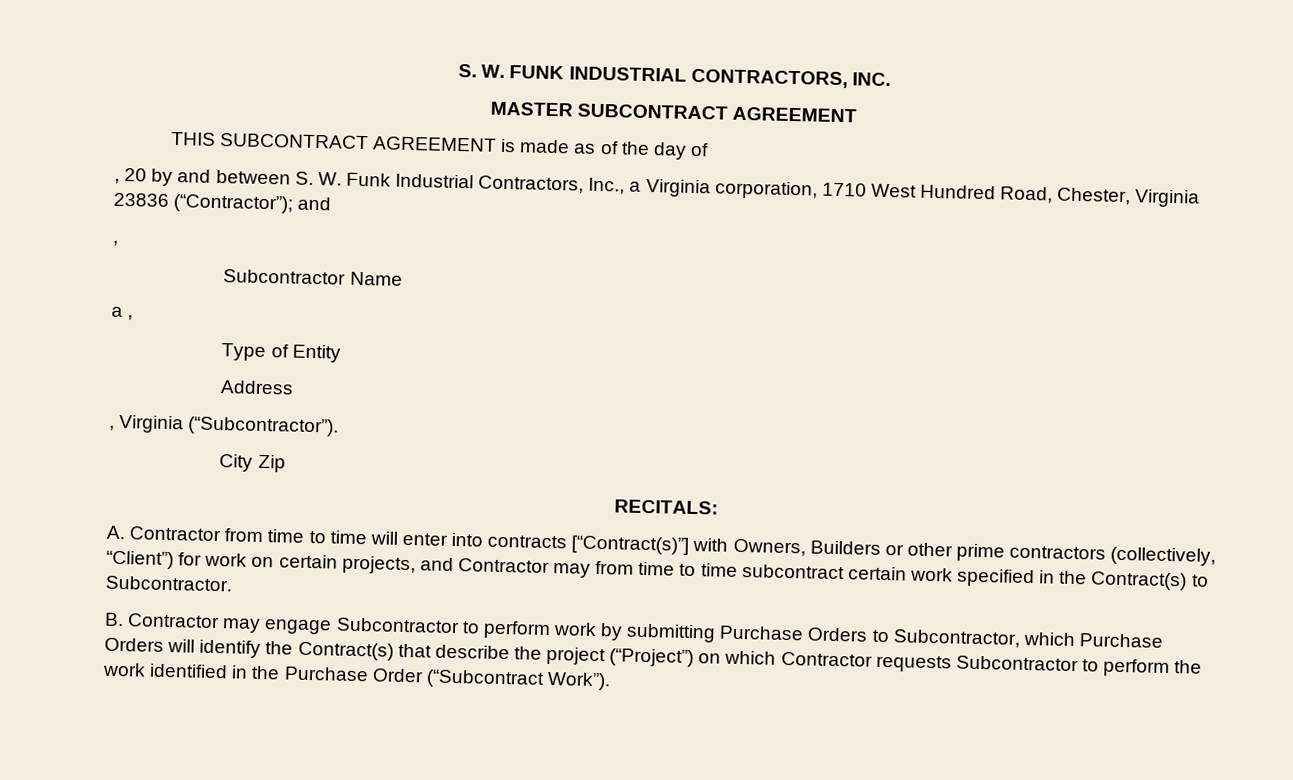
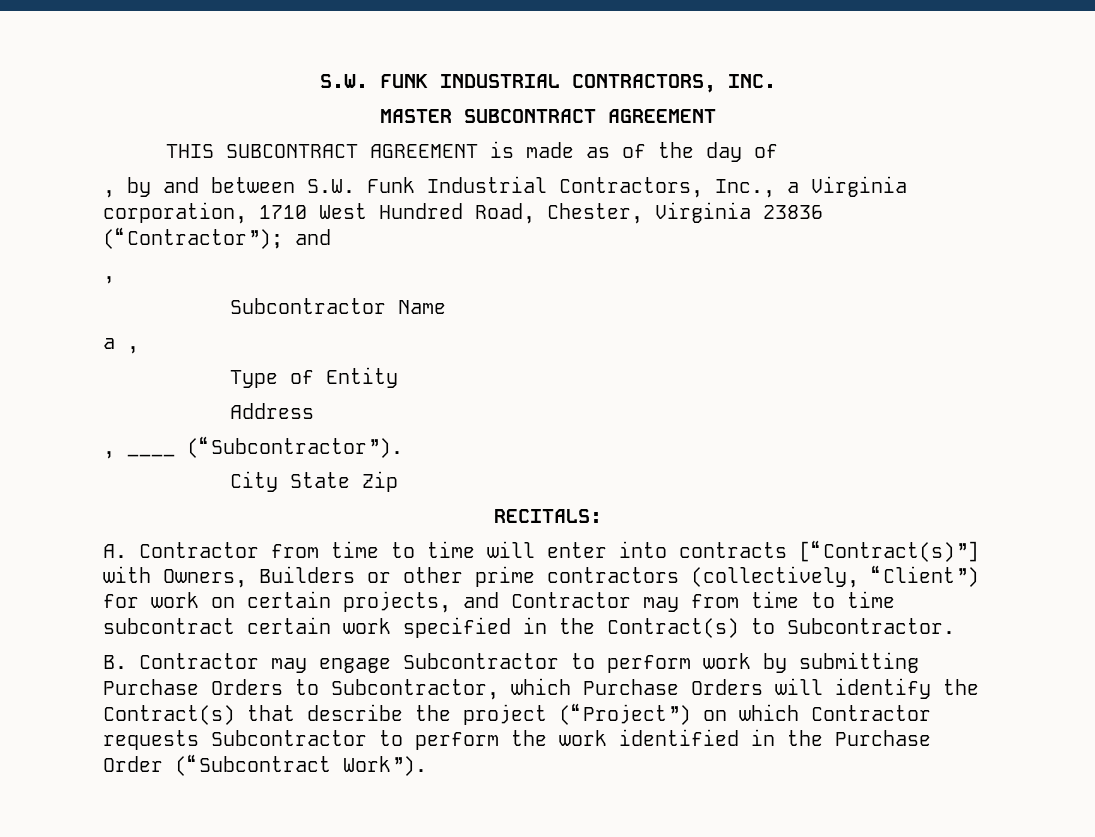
- S. W. FUNK INDUSTRIAL CONTRACTORS, INC.
+ S.W. FUNK INDUSTRIAL CONTRACTORS, INC.
- , 20 by and between S. W. Funk Industrial Contractors, Inc., a Virginia corporation, 1710 West Hundred Road, Chester, Virginia 23836 (“Contractor”); and
+ , by and between S.W. Funk Industrial Contractors, Inc., a Virginia corporation, 1710 West Hundred Road, Chester, Virginia 23836 (“Contractor”); and
- , Virginia (“Subcontractor”).
+ , ____ (“Subcontractor”).
- City Zip
+ City State Zip

